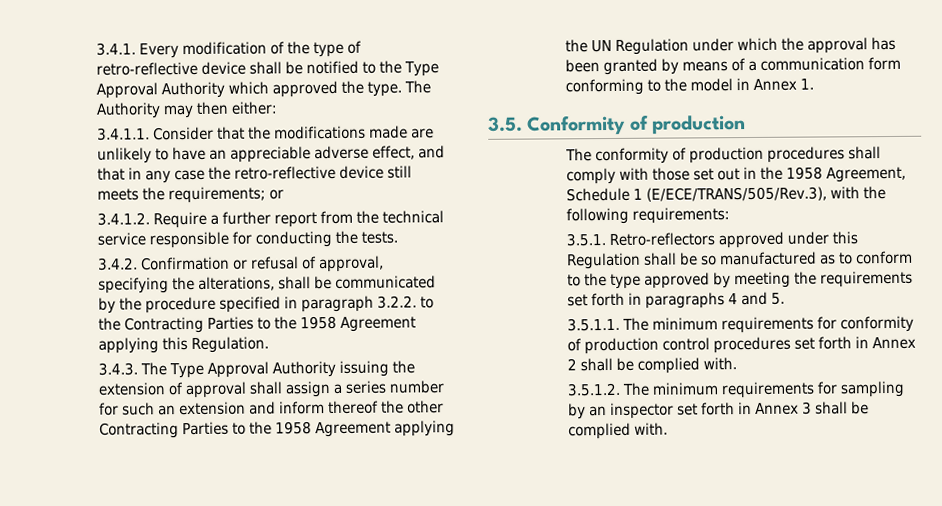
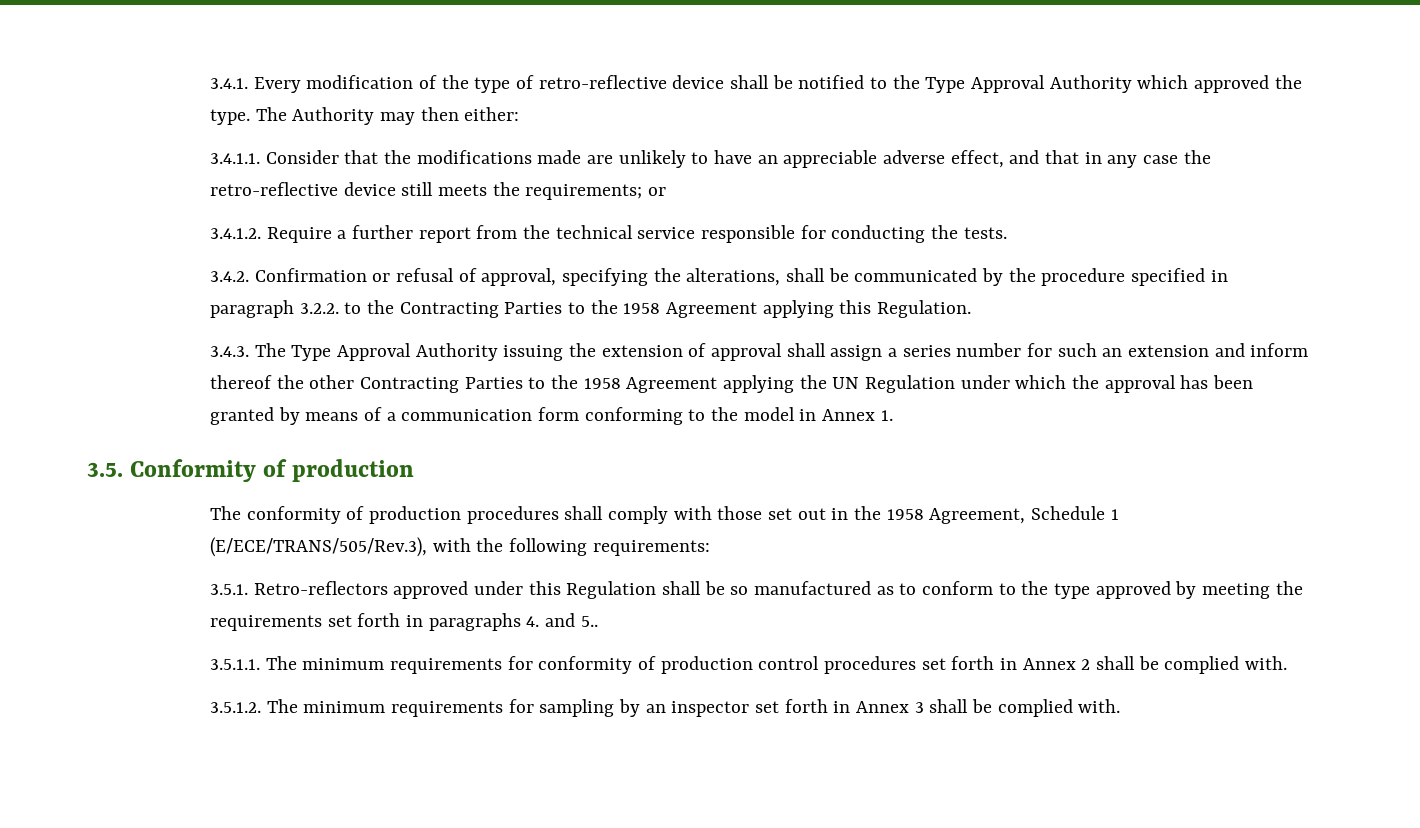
- 3.5.1. Retro-reflectors approved under this Regulation shall be so manufactured as to conform to the type approved by meeting the requirements set forth in paragraphs 4 and 5.
+ 3.5.1. Retro-reflectors approved under this Regulation shall be so manufactured as to conform to the type approved by meeting the requirements set forth in paragraphs 4. and 5..

